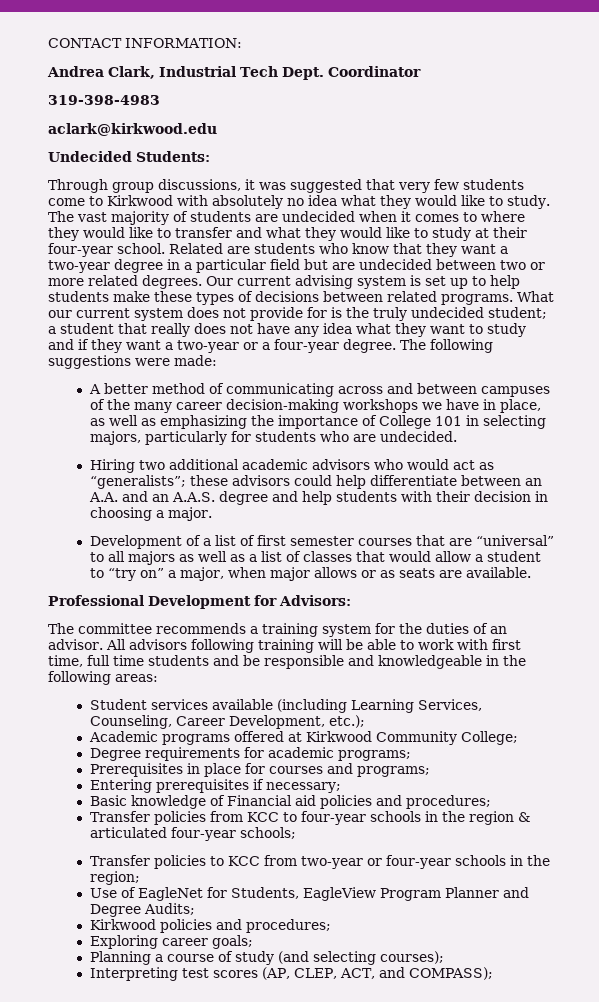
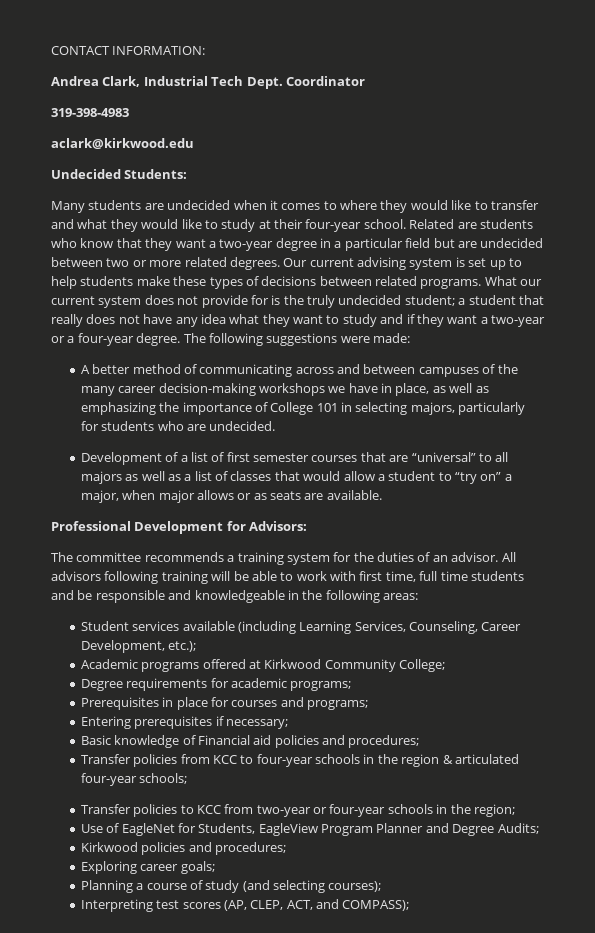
- Through group discussions, it was suggested that very few students come to Kirkwood with absolutely no idea what they would like to study. The vast majority of students are undecided when it comes to where they would like to transfer and what they would like to study at their four-year school.
+ Many students are undecided when it comes to where they would like to transfer and what they would like to study at their four-year school.
- Hiring two additional academic advisors who would act as “generalists”; these advisors could help differentiate between an A.A. and an A.A.S. degree and help students with their decision in choosing a major.

